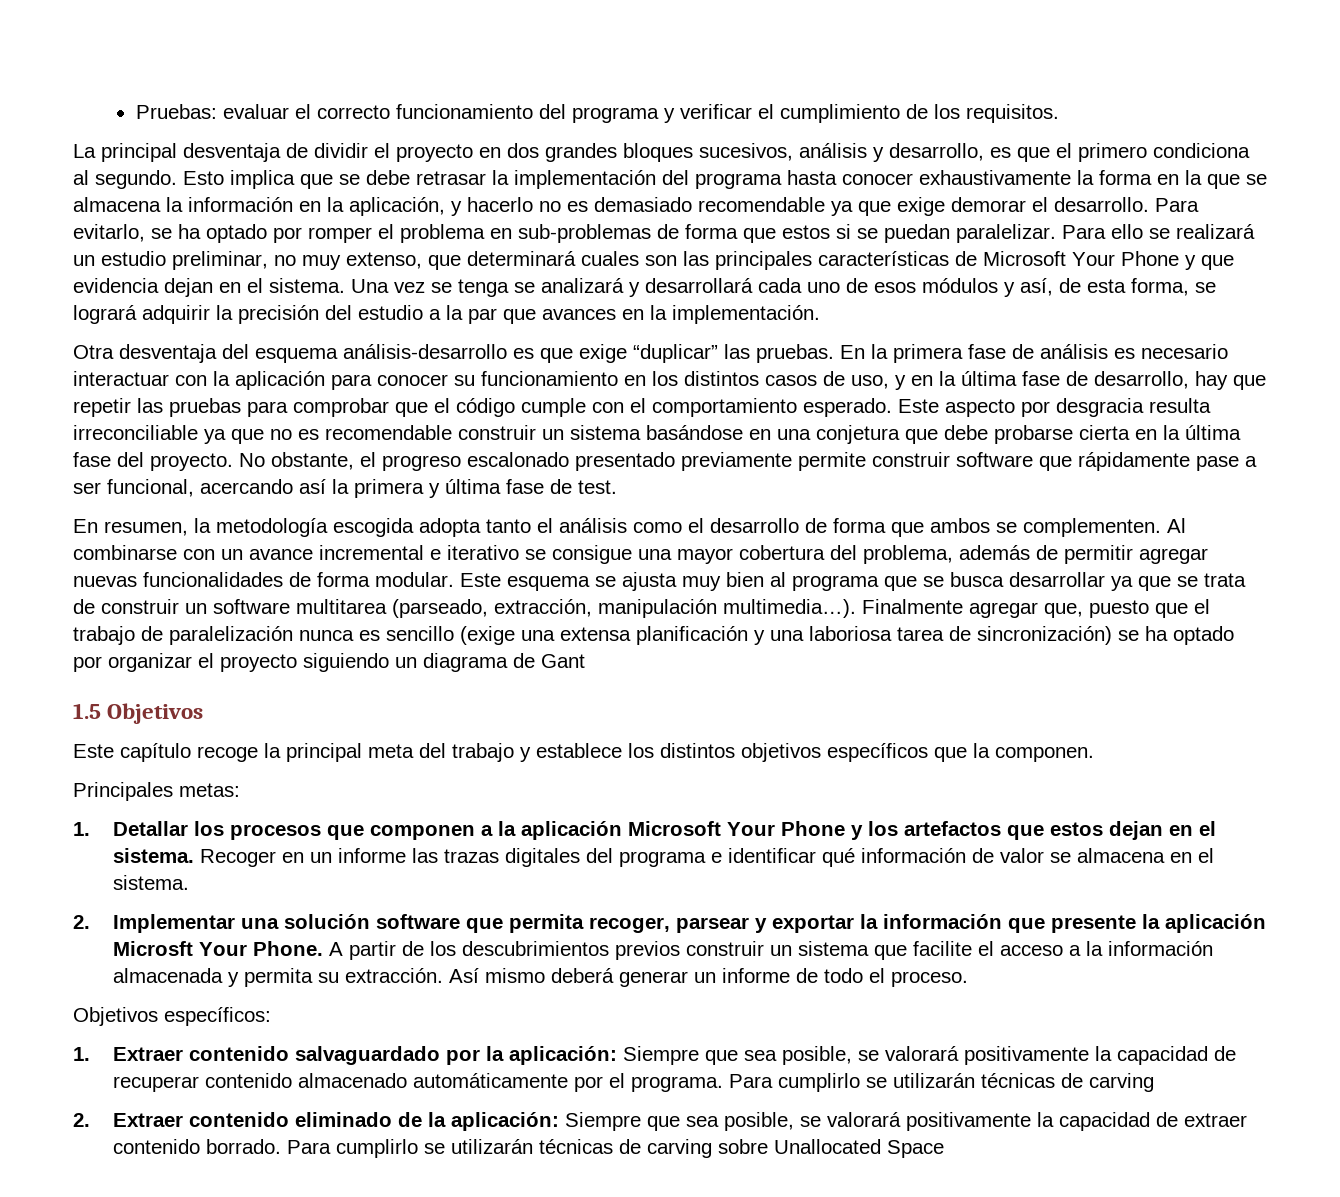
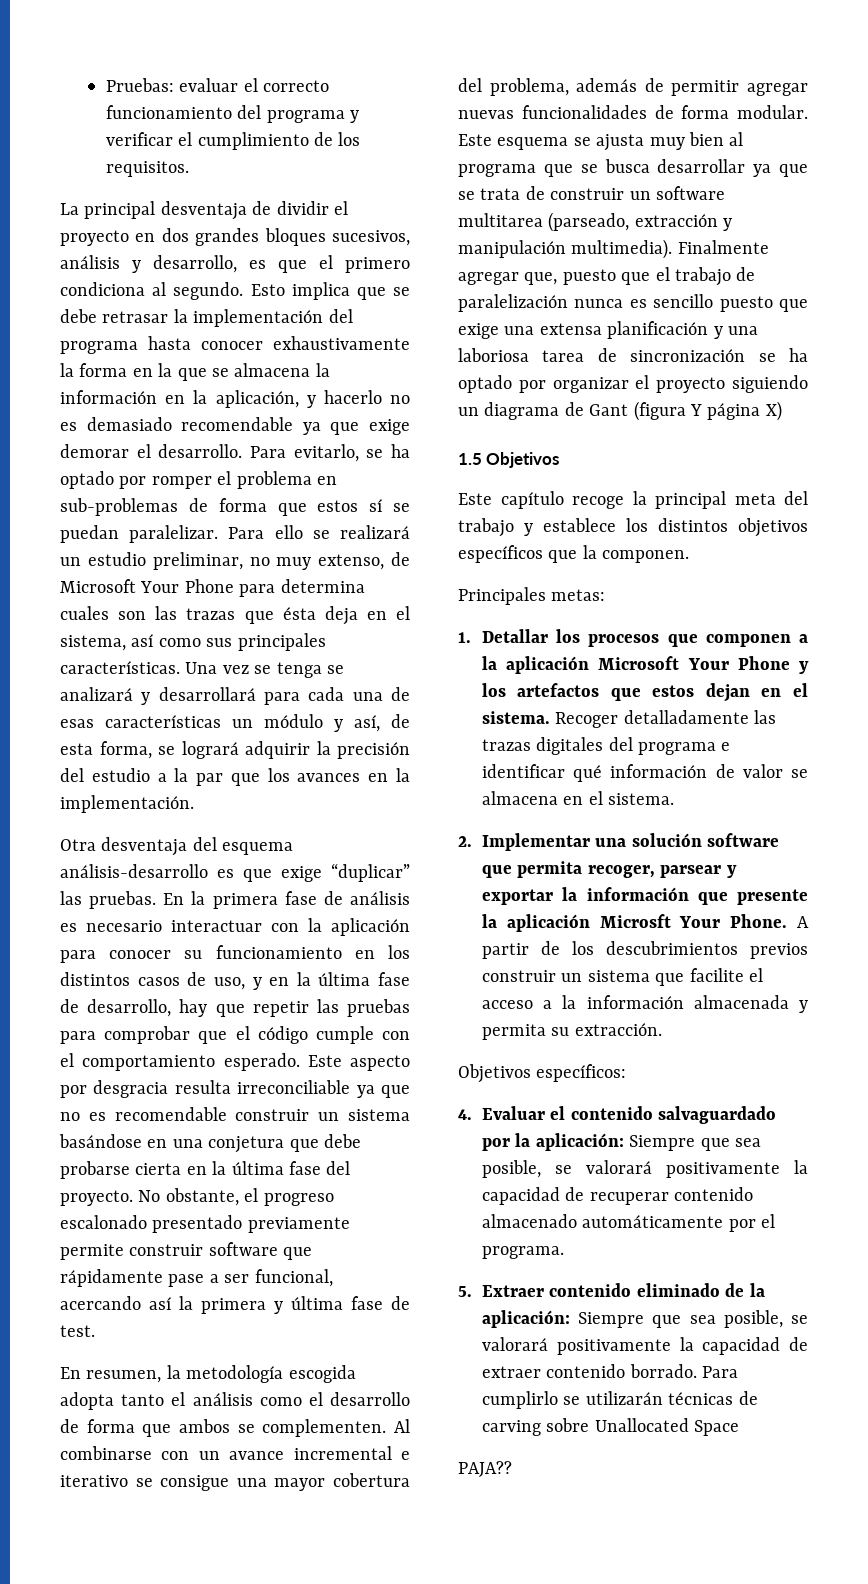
- Para evitarlo, se ha optado por romper el problema en sub-problemas de forma que estos si se puedan paralelizar.
+ Para evitarlo, se ha optado por romper el problema en sub-problemas de forma que estos sí se puedan paralelizar.
- Para ello se realizará un estudio preliminar, no muy extenso, que determinará cuales son las principales características de Microsoft Your Phone y que evidencia dejan en el sistema.
+ Para ello se realizará un estudio preliminar, no muy extenso, de Microsoft Your Phone para determina cuales son las trazas que ésta deja en el sistema, así como sus principales características.
- Una vez se tenga se analizará y desarrollará cada uno de esos módulos y así, de esta forma, se logrará adquirir la precisión del estudio a la par que avances en la implementación.
+ Una vez se tenga se analizará y desarrollará para cada una de esas características un módulo y así, de esta forma, se logrará adquirir la precisión del estudio a la par que los avances en la implementación.
- Este esquema se ajusta muy bien al programa que se busca desarrollar ya que se trata de construir un software multitarea (parseado, extracción, manipulación multimedia…).
+ Este esquema se ajusta muy bien al programa que se busca desarrollar ya que se trata de construir un software multitarea (parseado, extracción y manipulación multimedia).
- Finalmente agregar que, puesto que el trabajo de paralelización nunca es sencillo (exige una extensa planificación y una laboriosa tarea de sincronización) se ha optado por organizar el proyecto siguiendo un diagrama de Gant
+ Finalmente agregar que, puesto que el trabajo de paralelización nunca es sencillo puesto que exige una extensa planificación y una laboriosa tarea de sincronización se ha optado por organizar el proyecto siguiendo un diagrama de Gant (figura Y página X)
- Recoger en un informe las trazas digitales del programa e identificar qué información de valor se almacena en el sistema.
+ Recoger detalladamente las trazas digitales del programa e identificar qué información de valor se almacena en el sistema.
- Así mismo deberá generar un informe de todo el proceso.
- 1. Extraer contenido salvaguardado por la aplicación: Siempre que sea posible, se valorará positivamente la capacidad de recuperar contenido almacenado automáticamente por el programa. Para cumplirlo se utilizarán técnicas de carving
- 2. Extraer contenido eliminado de la aplicación: Siempre que sea posible, se valorará positivamente la capacidad de extraer contenido borrado.
+ 4. Evaluar el contenido salvaguardado por la aplicación: Siempre que sea posible, se valorará positivamente la capacidad de recuperar contenido almacenado automáticamente por el programa.
+ 5. Extraer contenido eliminado de la aplicación: Siempre que sea posible, se valorará positivamente la capacidad de extraer contenido borrado.
+ PAJA??

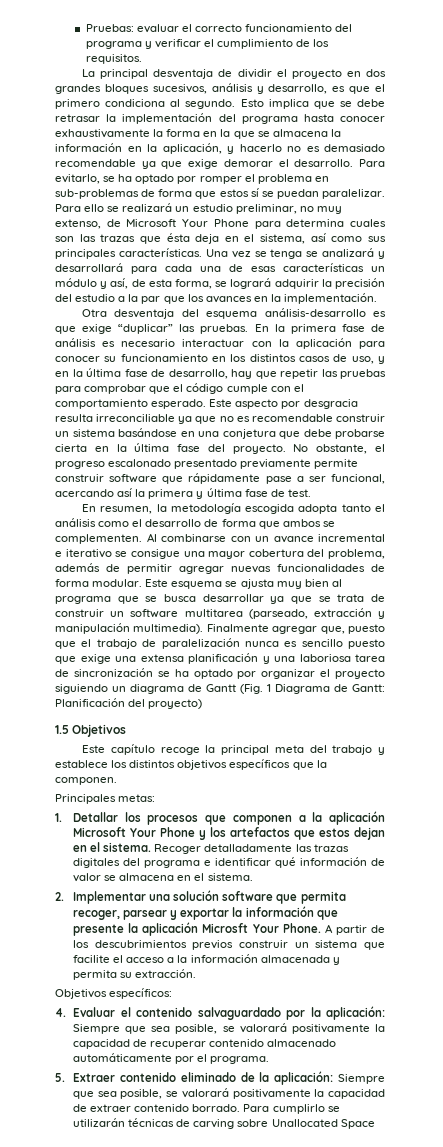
- Finalmente agregar que, puesto que el trabajo de paralelización nunca es sencillo puesto que exige una extensa planificación y una laboriosa tarea de sincronización se ha optado por organizar el proyecto siguiendo un diagrama de Gant (figura Y página X)
+ Finalmente agregar que, puesto que el trabajo de paralelización nunca es sencillo puesto que exige una extensa planificación y una laboriosa tarea de sincronización se ha optado por organizar el proyecto siguiendo un diagrama de Gantt (Fig. 1 Diagrama de Gantt: Planificación del proyecto)
- PAJA??

